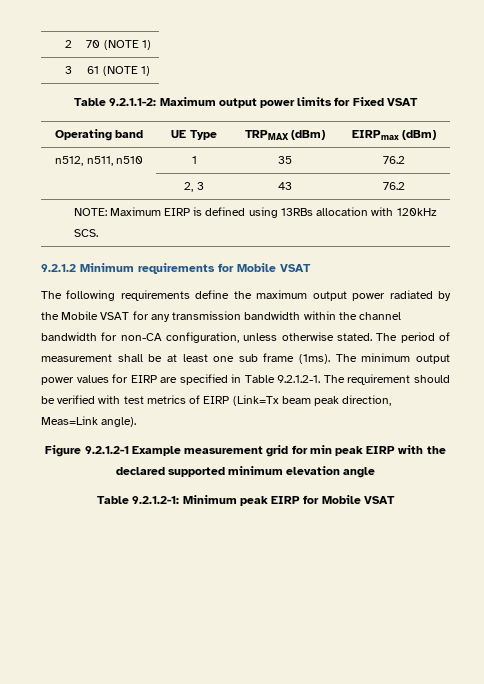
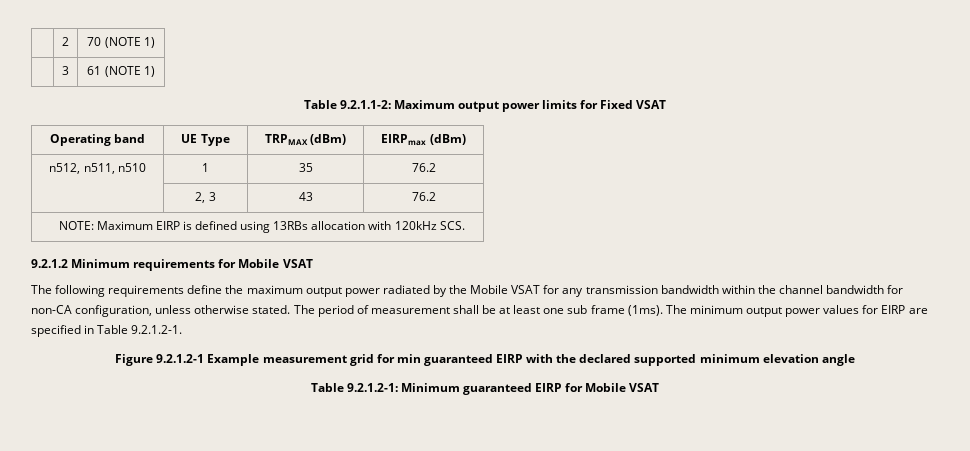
- The minimum output power values for EIRP are specified in Table 9.2.1.2-1. The requirement should be verified with test metrics of EIRP (Link=Tx beam peak direction, Meas=Link angle).
+ The minimum output power values for EIRP are specified in Table 9.2.1.2-1.
- Figure 9.2.1.2-1 Example measurement grid for min peak EIRP with the declared supported minimum elevation angle
+ Figure 9.2.1.2-1 Example measurement grid for min guaranteed EIRP with the declared supported minimum elevation angle
- Table 9.2.1.2-1: Minimum peak EIRP for Mobile VSAT
+ Table 9.2.1.2-1: Minimum guaranteed EIRP for Mobile VSAT

